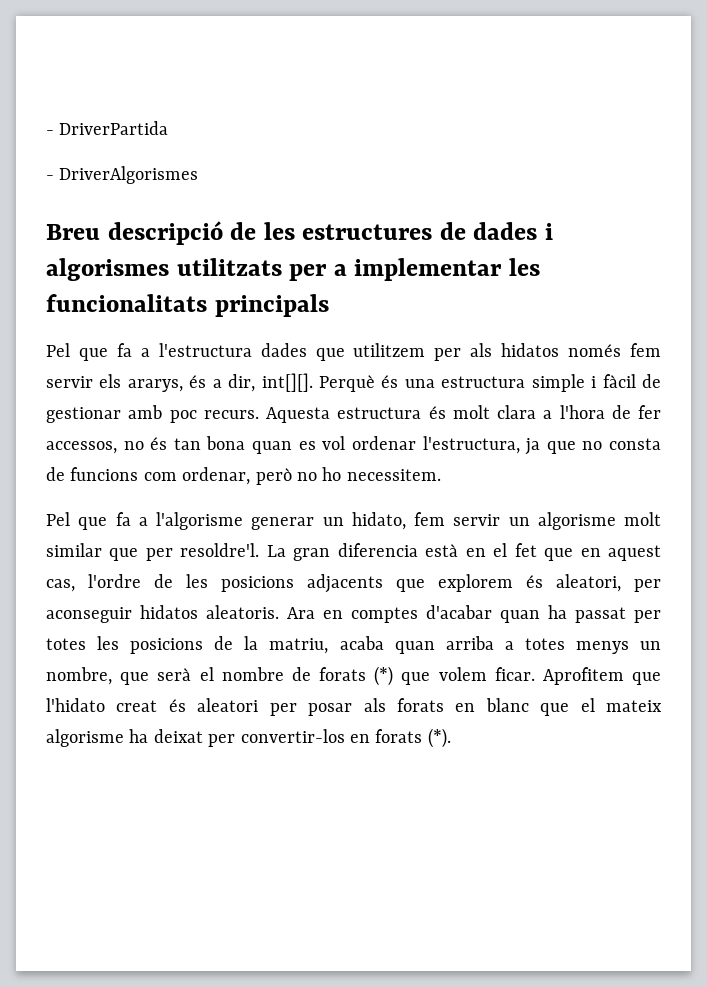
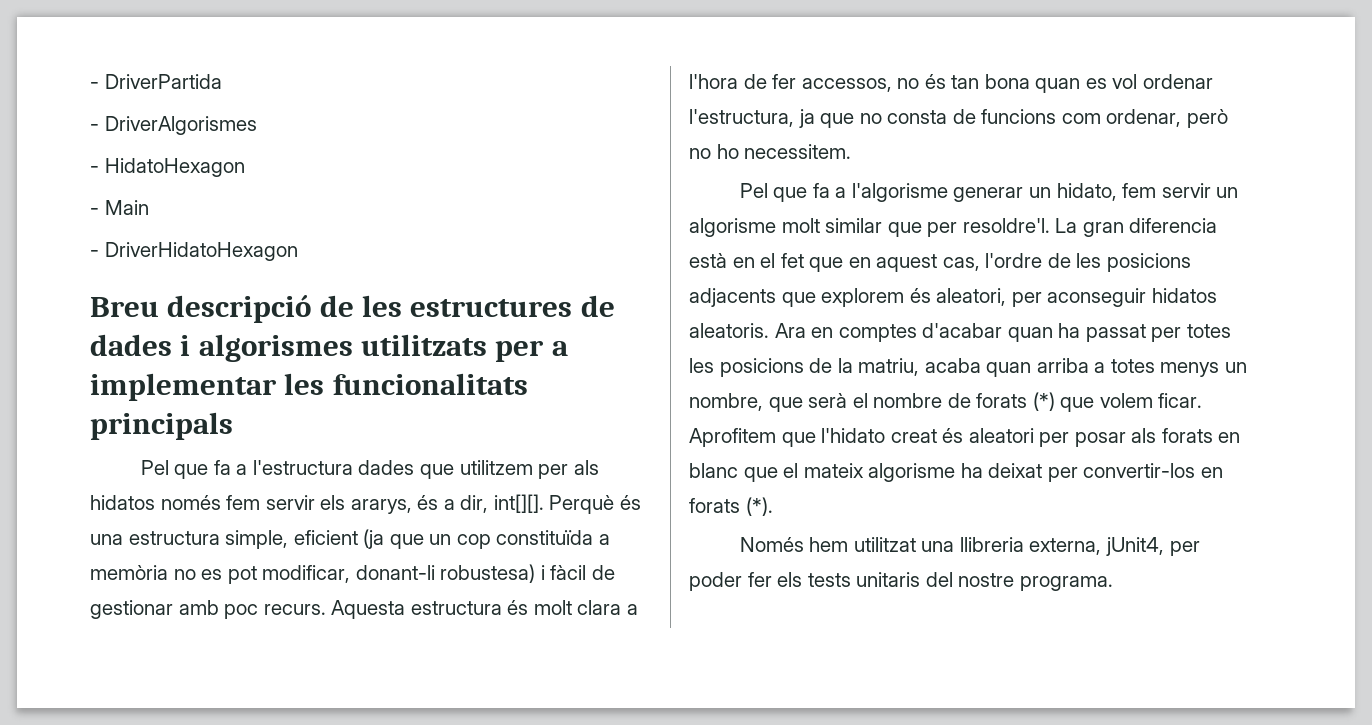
+ - HidatoHexagon
+ - Main
+ - DriverHidatoHexagon
- Perquè és una estructura simple i fàcil de gestionar amb poc recurs.
+ Perquè és una estructura simple, eficient (ja que un cop constituïda a memòria no es pot modificar, donant-li robustesa) i fàcil de gestionar amb poc recurs.
+ Només hem utilitzat una llibreria externa, jUnit4, per poder fer els tests unitaris del nostre programa.

